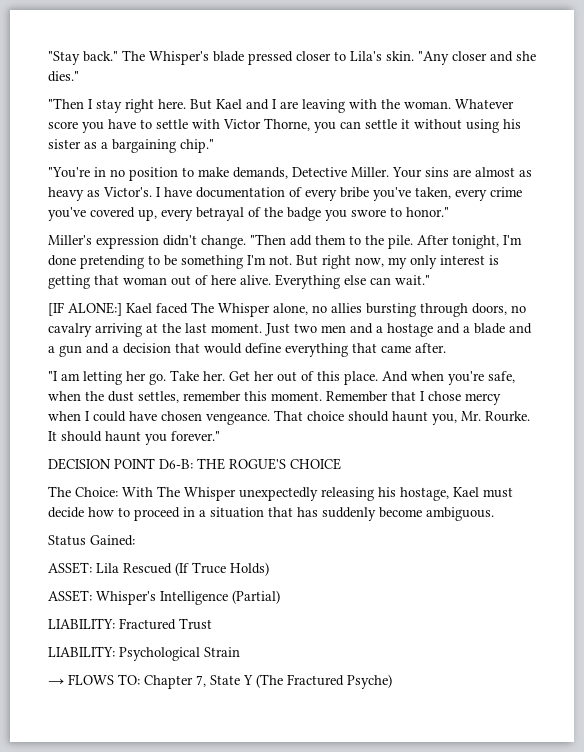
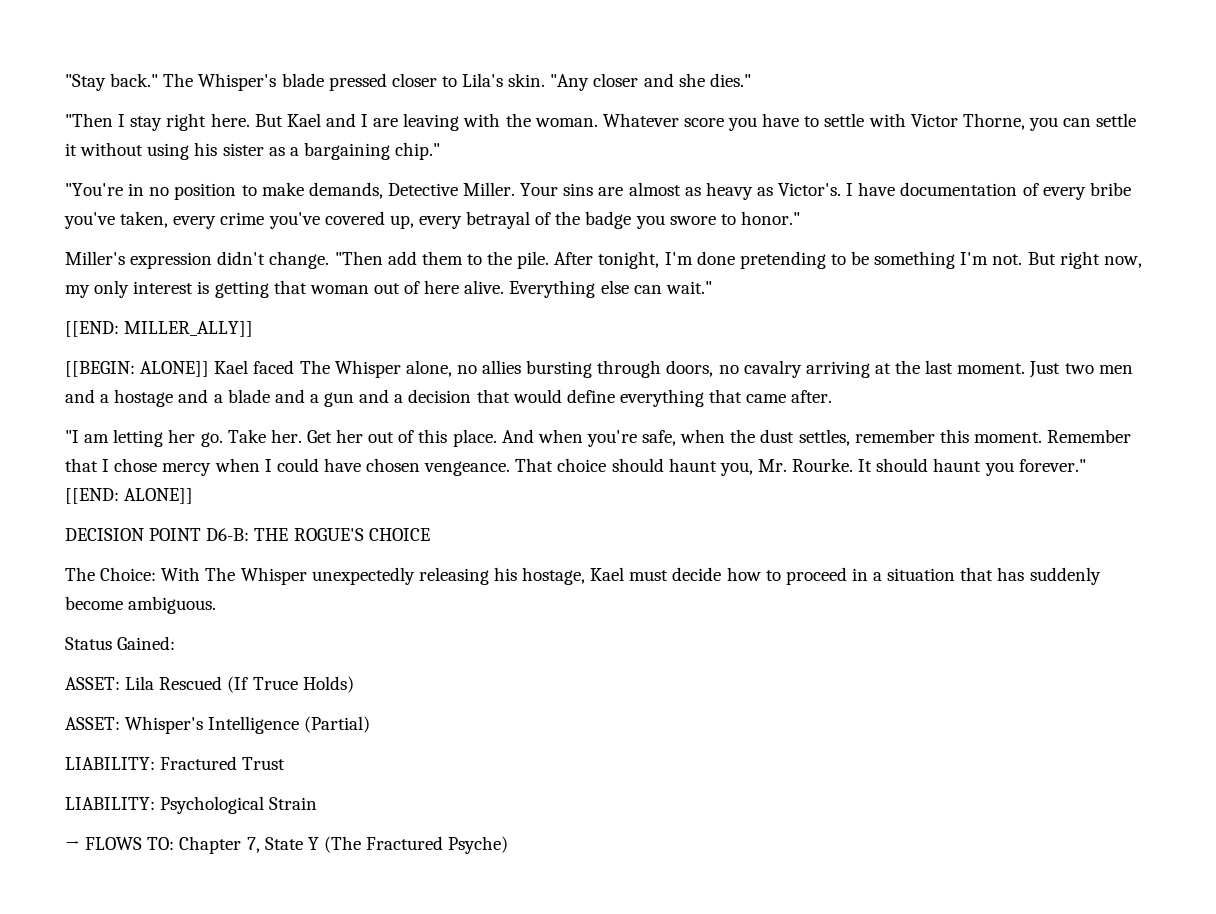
- [IF ALONE:] Kael faced The Whisper alone, no allies bursting through doors, no cavalry arriving at the last moment.
+ [[END: MILLER_ALLY]]
+ [[BEGIN: ALONE]] Kael faced The Whisper alone, no allies bursting through doors, no cavalry arriving at the last moment.
+ [[END: ALONE]]

